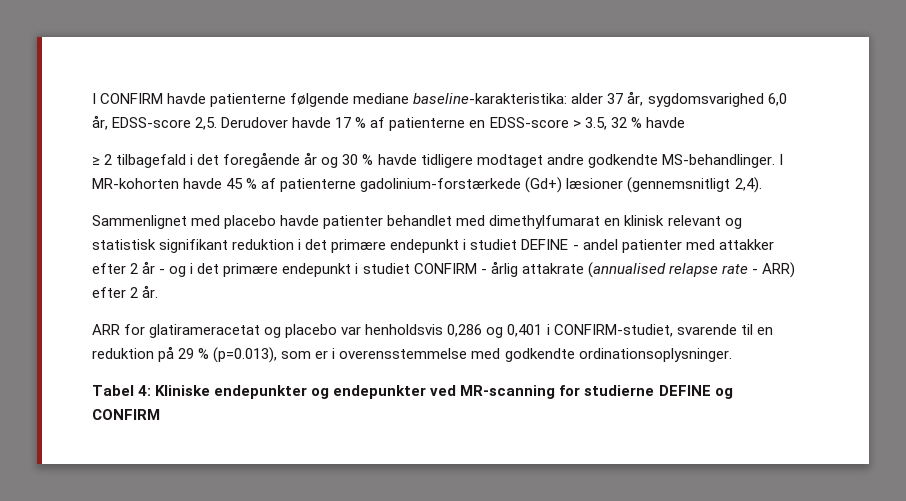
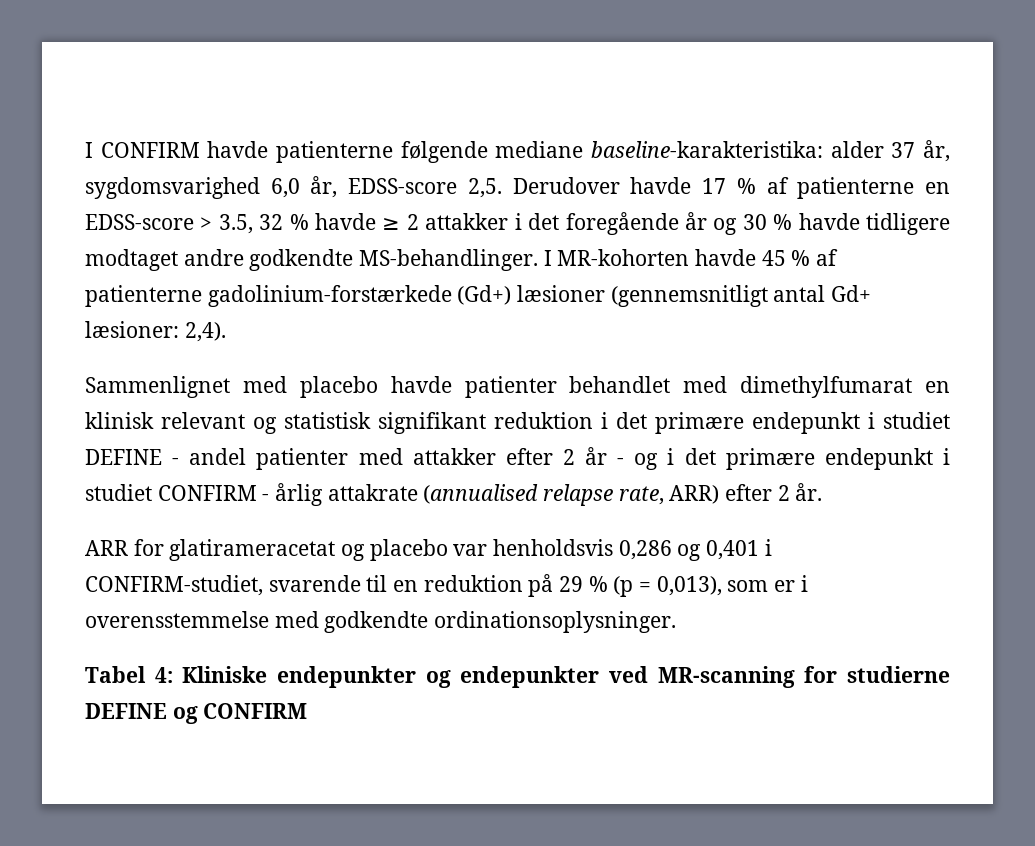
- Derudover havde 17 % af patienterne en EDSS-score > 3.5, 32 % havde
- ≥ 2 tilbagefald i det foregående år og 30 % havde tidligere modtaget andre godkendte MS-behandlinger.
+ Derudover havde 17 % af patienterne en EDSS-score > 3.5, 32 % havde ≥ 2 attakker i det foregående år og 30 % havde tidligere modtaget andre godkendte MS-behandlinger.
- I MR-kohorten havde 45 % af patienterne gadolinium-forstærkede (Gd+) læsioner (gennemsnitligt 2,4).
+ I MR-kohorten havde 45 % af patienterne gadolinium-forstærkede (Gd+) læsioner (gennemsnitligt antal Gd+ læsioner: 2,4).
- Sammenlignet med placebo havde patienter behandlet med dimethylfumarat en klinisk relevant og statistisk signifikant reduktion i det primære endepunkt i studiet DEFINE - andel patienter med attakker efter 2 år - og i det primære endepunkt i studiet CONFIRM - årlig attakrate (annualised relapse rate - ARR) efter 2 år.
+ Sammenlignet med placebo havde patienter behandlet med dimethylfumarat en klinisk relevant og statistisk signifikant reduktion i det primære endepunkt i studiet DEFINE - andel patienter med attakker efter 2 år - og i det primære endepunkt i studiet CONFIRM - årlig attakrate (annualised relapse rate, ARR) efter 2 år.
- ARR for glatirameracetat og placebo var henholdsvis 0,286 og 0,401 i CONFIRM-studiet, svarende til en reduktion på 29 % (p=0.013), som er i overensstemmelse med godkendte ordinationsoplysninger.
+ ARR for glatirameracetat og placebo var henholdsvis 0,286 og 0,401 i CONFIRM-studiet, svarende til en reduktion på 29 % (p = 0,013), som er i overensstemmelse med godkendte ordinationsoplysninger.

